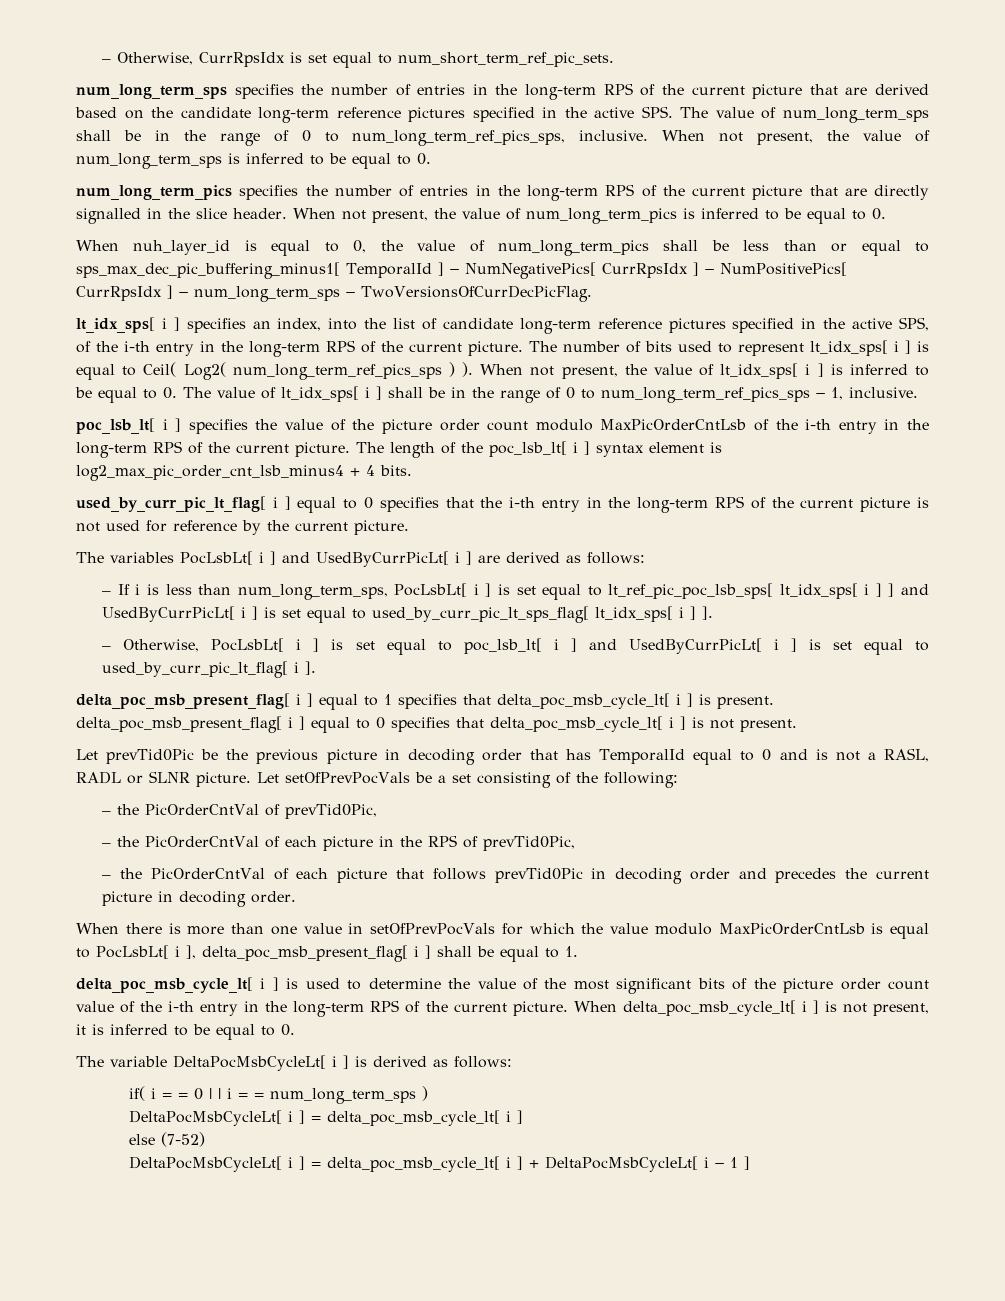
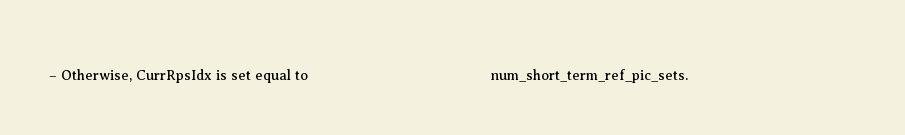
- num_long_term_sps specifies the number of entries in the long-term RPS of the current picture that are derived based on the candidate long-term reference pictures specified in the active SPS. The value of num_long_term_sps shall be in the range of 0 to num_long_term_ref_pics_sps, inclusive. When not present, the value of num_long_term_sps is inferred to be equal to 0.
- num_long_term_pics specifies the number of entries in the long-term RPS of the current picture that are directly signalled in the slice header. When not present, the value of num_long_term_pics is inferred to be equal to 0.
- When nuh_layer_id is equal to 0, the value of num_long_term_pics shall be less than or equal to sps_max_dec_pic_buffering_minus1[ TemporalId ] − NumNegativePics[ CurrRpsIdx ] − NumPositivePics[ CurrRpsIdx ] − num_long_term_sps − TwoVersionsOfCurrDecPicFlag.
- lt_idx_sps[ i ] specifies an index, into the list of candidate long-term reference pictures specified in the active SPS, of the i-th entry in the long-term RPS of the current picture. The number of bits used to represent lt_idx_sps[ i ] is equal to Ceil( Log2( num_long_term_ref_pics_sps ) ). When not present, the value of lt_idx_sps[ i ] is inferred to be equal to 0. The value of lt_idx_sps[ i ] shall be in the range of 0 to num_long_term_ref_pics_sps − 1, inclusive.
- poc_lsb_lt[ i ] specifies the value of the picture order count modulo MaxPicOrderCntLsb of the i-th entry in the long-term RPS of the current picture. The length of the poc_lsb_lt[ i ] syntax element is log2_max_pic_order_cnt_lsb_minus4 + 4 bits.
- used_by_curr_pic_lt_flag[ i ] equal to 0 specifies that the i-th entry in the long-term RPS of the current picture is not used for reference by the current picture.
- The variables PocLsbLt[ i ] and UsedByCurrPicLt[ i ] are derived as follows:
- – If i is less than num_long_term_sps, PocLsbLt[ i ] is set equal to lt_ref_pic_poc_lsb_sps[ lt_idx_sps[ i ] ] and UsedByCurrPicLt[ i ] is set equal to used_by_curr_pic_lt_sps_flag[ lt_idx_sps[ i ] ].
- – Otherwise, PocLsbLt[ i ] is set equal to poc_lsb_lt[ i ] and UsedByCurrPicLt[ i ] is set equal to used_by_curr_pic_lt_flag[ i ].
- delta_poc_msb_present_flag[ i ] equal to 1 specifies that delta_poc_msb_cycle_lt[ i ] is present. delta_poc_msb_present_flag[ i ] equal to 0 specifies that delta_poc_msb_cycle_lt[ i ] is not present.
- Let prevTid0Pic be the previous picture in decoding order that has TemporalId equal to 0 and is not a RASL, RADL or SLNR picture. Let setOfPrevPocVals be a set consisting of the following:
- – the PicOrderCntVal of prevTid0Pic,
- – the PicOrderCntVal of each picture in the RPS of prevTid0Pic,
- – the PicOrderCntVal of each picture that follows prevTid0Pic in decoding order and precedes the current picture in decoding order.
- When there is more than one value in setOfPrevPocVals for which the value modulo MaxPicOrderCntLsb is equal to PocLsbLt[ i ], delta_poc_msb_present_flag[ i ] shall be equal to 1.
- delta_poc_msb_cycle_lt[ i ] is used to determine the value of the most significant bits of the picture order count value of the i-th entry in the long-term RPS of the current picture. When delta_poc_msb_cycle_lt[ i ] is not present, it is inferred to be equal to 0.
- The variable DeltaPocMsbCycleLt[ i ] is derived as follows:
- if( i = = 0 | | i = = num_long_term_sps )
- DeltaPocMsbCycleLt[ i ] = delta_poc_msb_cycle_lt[ i ]
- else (7-52)
- DeltaPocMsbCycleLt[ i ] = delta_poc_msb_cycle_lt[ i ] + DeltaPocMsbCycleLt[ i − 1 ]

